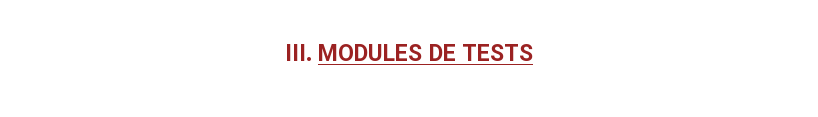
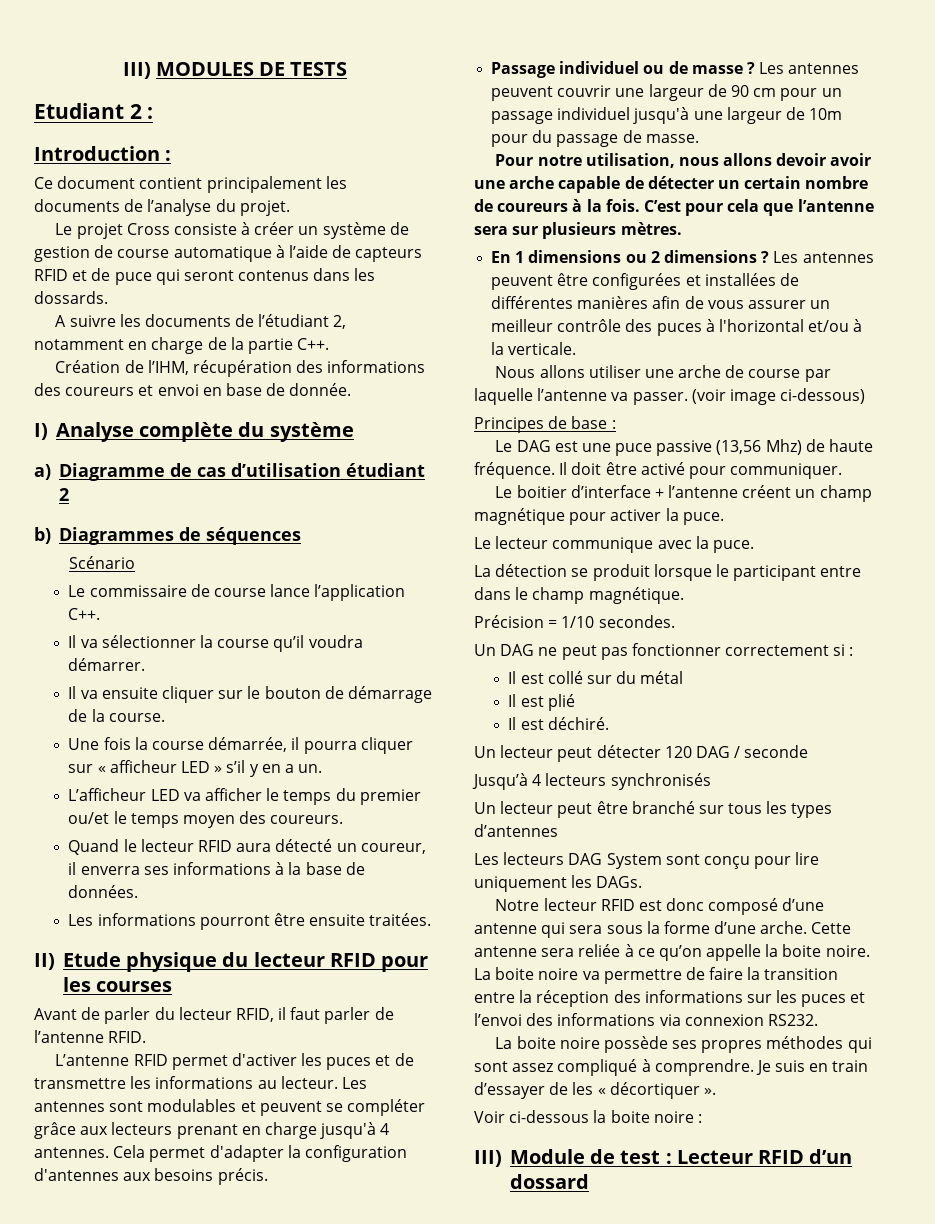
- III. MODULES DE TESTS
+ III) MODULES DE TESTS
+ Etudiant 2 :
+ Introduction :
+ Ce document contient principalement les documents de l’analyse du projet.
+ Le projet Cross consiste à créer un système de gestion de course automatique à l’aide de capteurs RFID et de puce qui seront contenus dans les dossards.
+ A suivre les documents de l’étudiant 2, notamment en charge de la partie C++.
+ Création de l’IHM, récupération des informations des coureurs et envoi en base de donnée.
+ I) Analyse complète du système
+ a) Diagramme de cas d’utilisation étudiant 2
+ b) Diagrammes de séquences
+ Scénario
+ Le commissaire de course lance l’application C++.
+ Il va sélectionner la course qu’il voudra démarrer.
+ Il va ensuite cliquer sur le bouton de démarrage de la course.
+ Une fois la course démarrée, il pourra cliquer sur « afficheur LED » s’il y en a un.
+ L’afficheur LED va afficher le temps du premier ou/et le temps moyen des coureurs.
+ Quand le lecteur RFID aura détecté un coureur, il enverra ses informations à la base de données.
+ Les informations pourront être ensuite traitées.
+ II) Etude physique du lecteur RFID pour les courses
+ Avant de parler du lecteur RFID, il faut parler de l’antenne RFID.
+ L’antenne RFID permet d'activer les puces et de transmettre les informations au lecteur. Les antennes sont modulables et peuvent se compléter grâce aux lecteurs prenant en charge jusqu'à 4 antennes. Cela permet d'adapter la configuration d'antennes aux besoins précis.
+ Passage individuel ou de masse ? Les antennes peuvent couvrir une largeur de 90 cm pour un passage individuel jusqu'à une largeur de 10m pour du passage de masse.
+ Pour notre utilisation, nous allons devoir avoir une arche capable de détecter un certain nombre de coureurs à la fois. C’est pour cela que l’antenne sera sur plusieurs mètres.
+ En 1 dimensions ou 2 dimensions ? Les antennes peuvent être configurées et installées de différentes manières afin de vous assurer un meilleur contrôle des puces à l'horizontal et/ou à la verticale.
+ Nous allons utiliser une arche de course par laquelle l’antenne va passer. (voir image ci-dessous)
+ Principes de base :
+ Le DAG est une puce passive (13,56 Mhz) de haute fréquence. Il doit être activé pour communiquer.
+ Le boitier d’interface + l’antenne créent un champ magnétique pour activer la puce.
+ Le lecteur communique avec la puce.
+ La détection se produit lorsque le participant entre dans le champ magnétique.
+ Précision = 1/10 secondes.
+ Un DAG ne peut pas fonctionner correctement si :
+ Il est collé sur du métal
+ Il est plié
+ Il est déchiré.
+ Un lecteur peut détecter 120 DAG / seconde
+ Jusqu’à 4 lecteurs synchronisés
+ Un lecteur peut être branché sur tous les types d’antennes
+ Les lecteurs DAG System sont conçu pour lire uniquement les DAGs.
+ Notre lecteur RFID est donc composé d’une antenne qui sera sous la forme d’une arche. Cette antenne sera reliée à ce qu’on appelle la boite noire. La boite noire va permettre de faire la transition entre la réception des informations sur les puces et l’envoi des informations via connexion RS232.
+ La boite noire possède ses propres méthodes qui sont assez compliqué à comprendre. Je suis en train d’essayer de les « décortiquer ».
+ Voir ci-dessous la boite noire :
+ III) Module de test : Lecteur RFID d’un dossard

